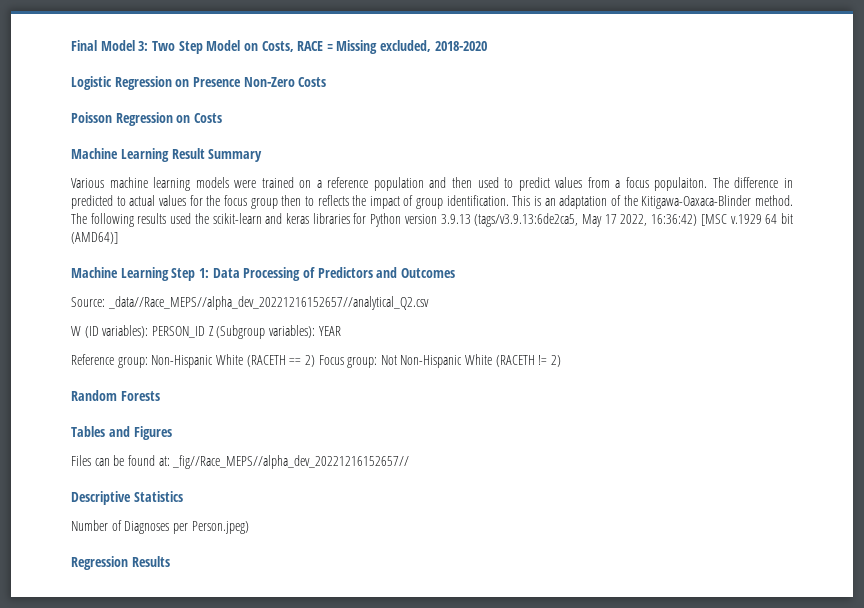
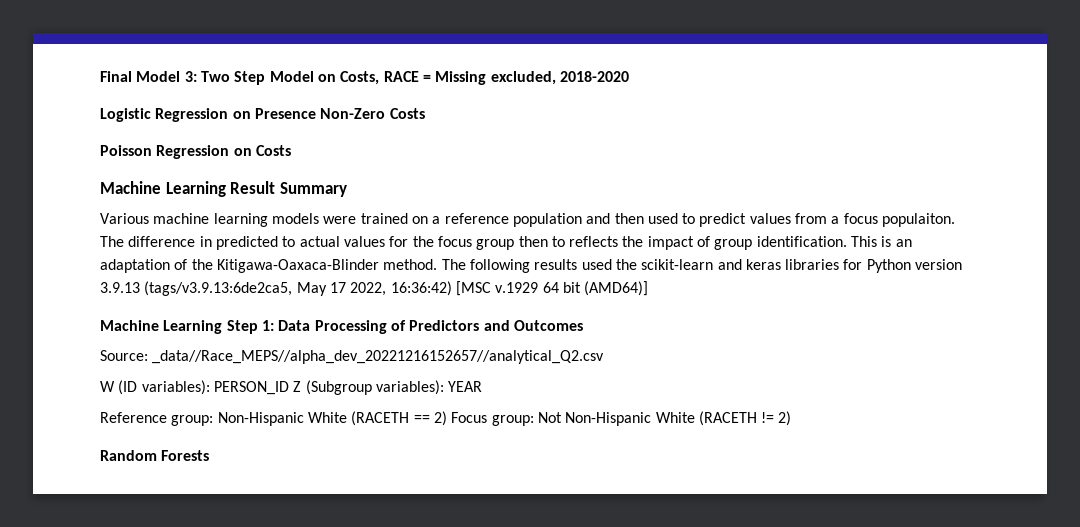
- Tables and Figures
- Files can be found at: _fig//Race_MEPS//alpha_dev_20221216152657//
- Descriptive Statistics
- Number of Diagnoses per Person.jpeg)
- Regression Results

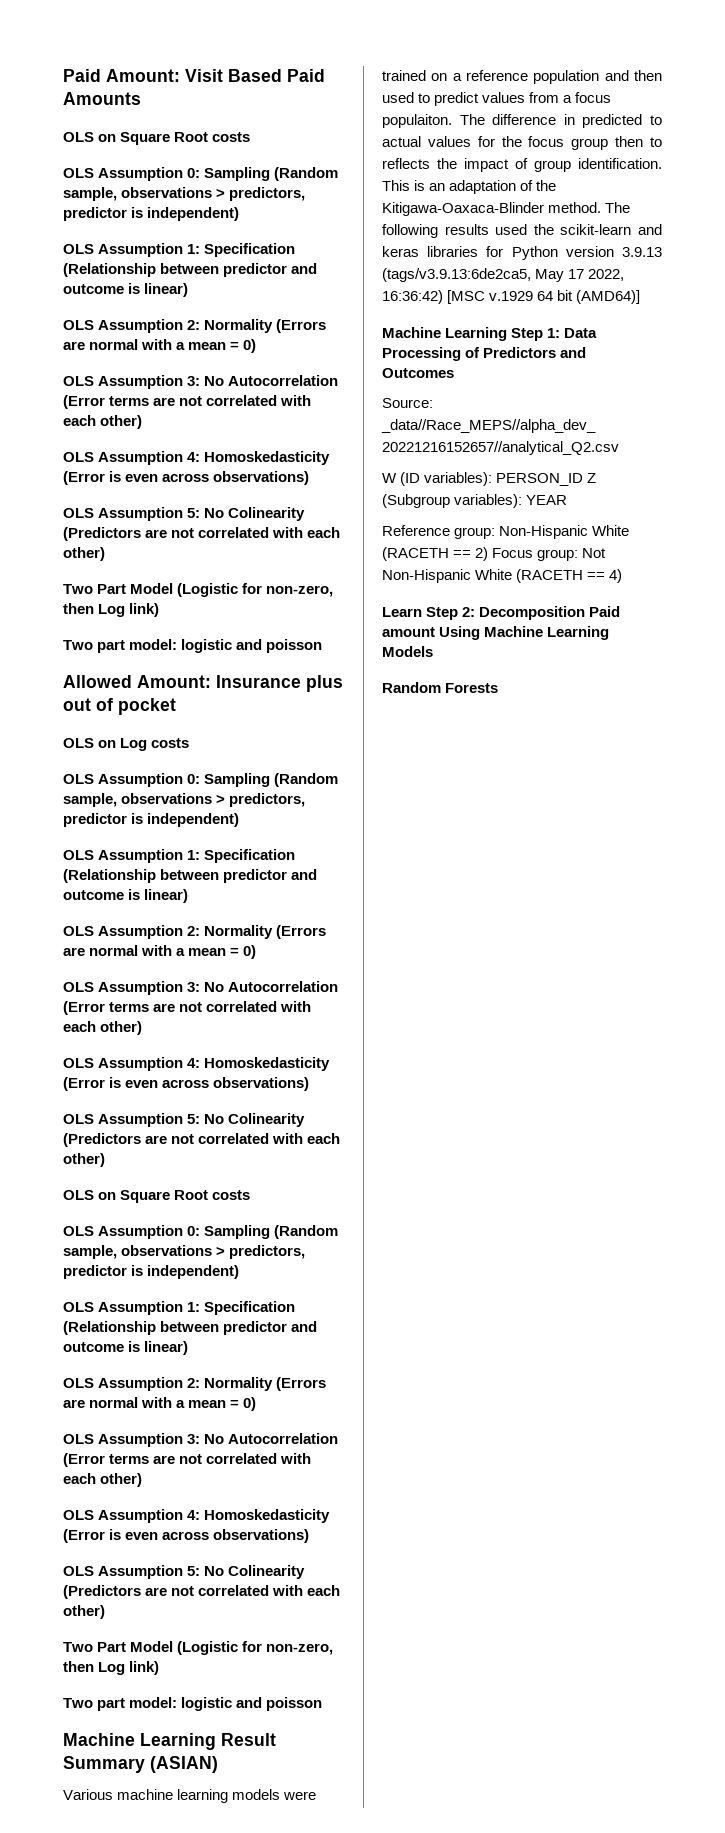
- Final Model 3: Two Step Model on Costs, RACE = Missing excluded, 2018-2020
- Logistic Regression on Presence Non-Zero Costs
- Poisson Regression on Costs
+ Paid Amount: Visit Based Paid Amounts
+ OLS on Square Root costs
+ OLS Assumption 0: Sampling (Random sample, observations > predictors, predictor is independent)
+ OLS Assumption 1: Specification (Relationship between predictor and outcome is linear)
+ OLS Assumption 2: Normality (Errors are normal with a mean = 0)
+ OLS Assumption 3: No Autocorrelation (Error terms are not correlated with each other)
+ OLS Assumption 4: Homoskedasticity (Error is even across observations)
+ OLS Assumption 5: No Colinearity (Predictors are not correlated with each other)
+ Two Part Model (Logistic for non-zero, then Log link)
+ Two part model: logistic and poisson
+ Allowed Amount: Insurance plus out of pocket
+ OLS on Log costs
+ OLS Assumption 0: Sampling (Random sample, observations > predictors, predictor is independent)
+ OLS Assumption 1: Specification (Relationship between predictor and outcome is linear)
+ OLS Assumption 2: Normality (Errors are normal with a mean = 0)
+ OLS Assumption 3: No Autocorrelation (Error terms are not correlated with each other)
+ OLS Assumption 4: Homoskedasticity (Error is even across observations)
+ OLS Assumption 5: No Colinearity (Predictors are not correlated with each other)
+ OLS on Square Root costs
+ OLS Assumption 0: Sampling (Random sample, observations > predictors, predictor is independent)
+ OLS Assumption 1: Specification (Relationship between predictor and outcome is linear)
+ OLS Assumption 2: Normality (Errors are normal with a mean = 0)
+ OLS Assumption 3: No Autocorrelation (Error terms are not correlated with each other)
+ OLS Assumption 4: Homoskedasticity (Error is even across observations)
+ OLS Assumption 5: No Colinearity (Predictors are not correlated with each other)
+ Two Part Model (Logistic for non-zero, then Log link)
+ Two part model: logistic and poisson
- Machine Learning Result Summary
+ Machine Learning Result Summary (ASIAN)
- Reference group: Non-Hispanic White (RACETH == 2) Focus group: Not Non-Hispanic White (RACETH != 2)
+ Reference group: Non-Hispanic White (RACETH == 2) Focus group: Not Non-Hispanic White (RACETH == 4)
+ Learn Step 2: Decomposition Paid amount Using Machine Learning Models

